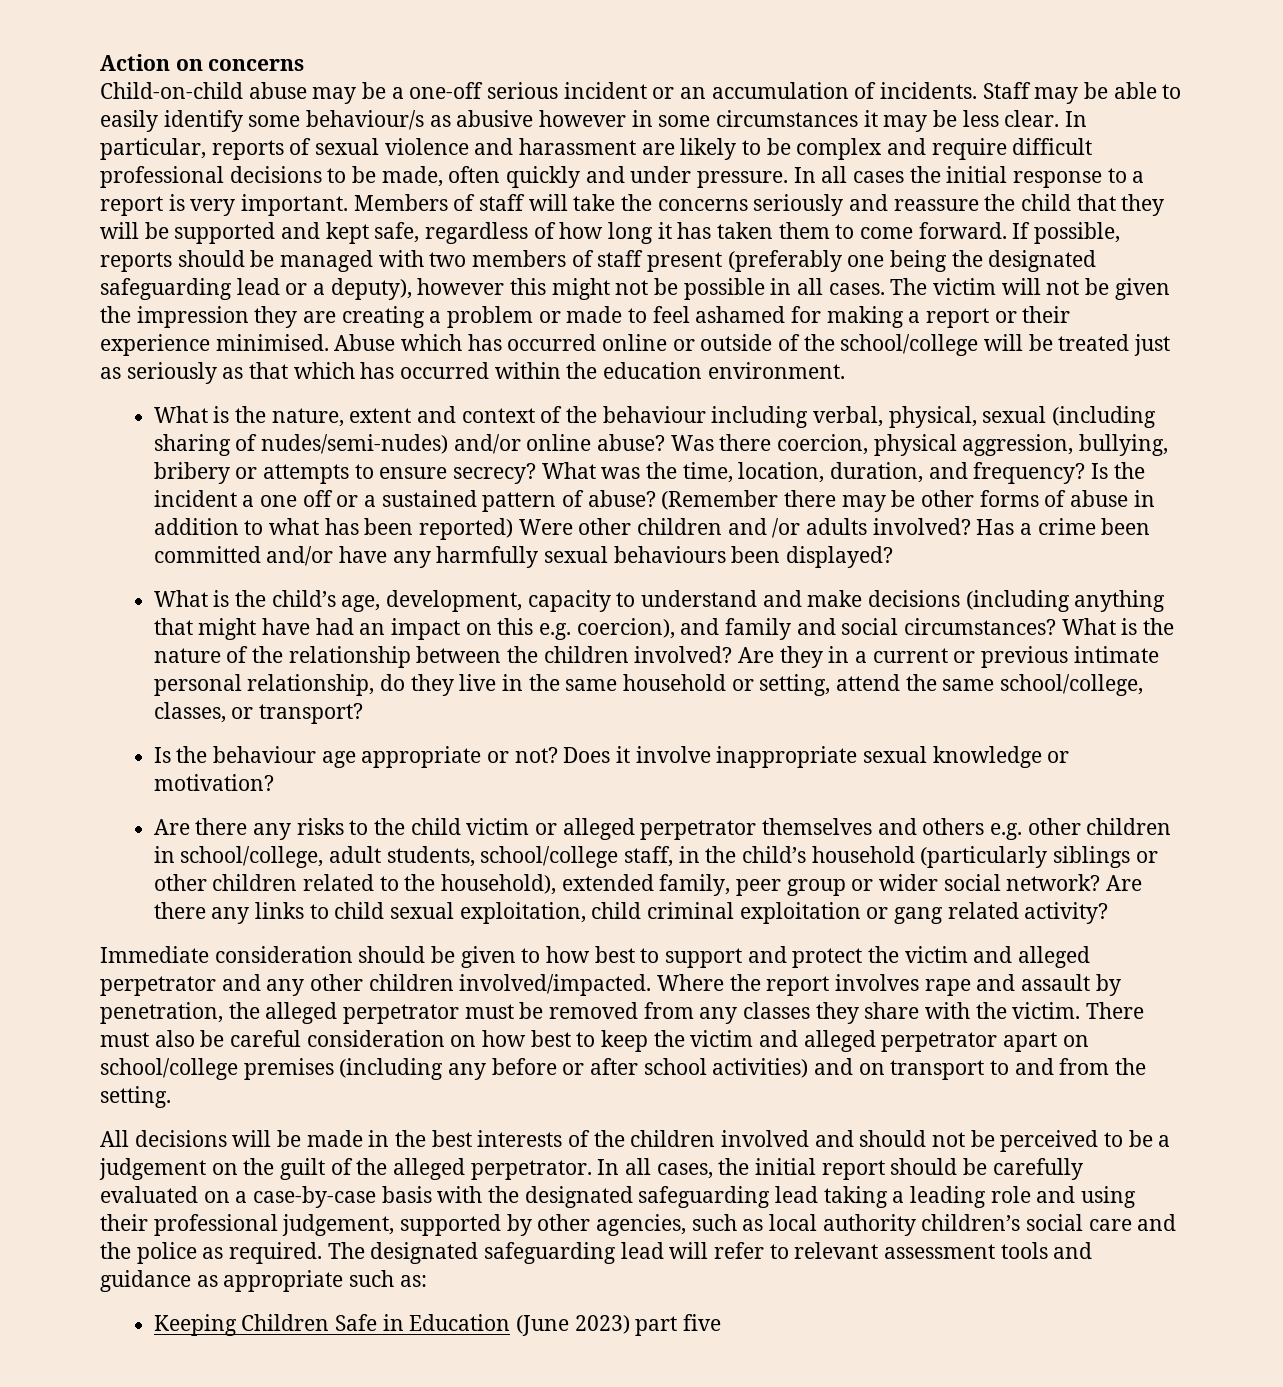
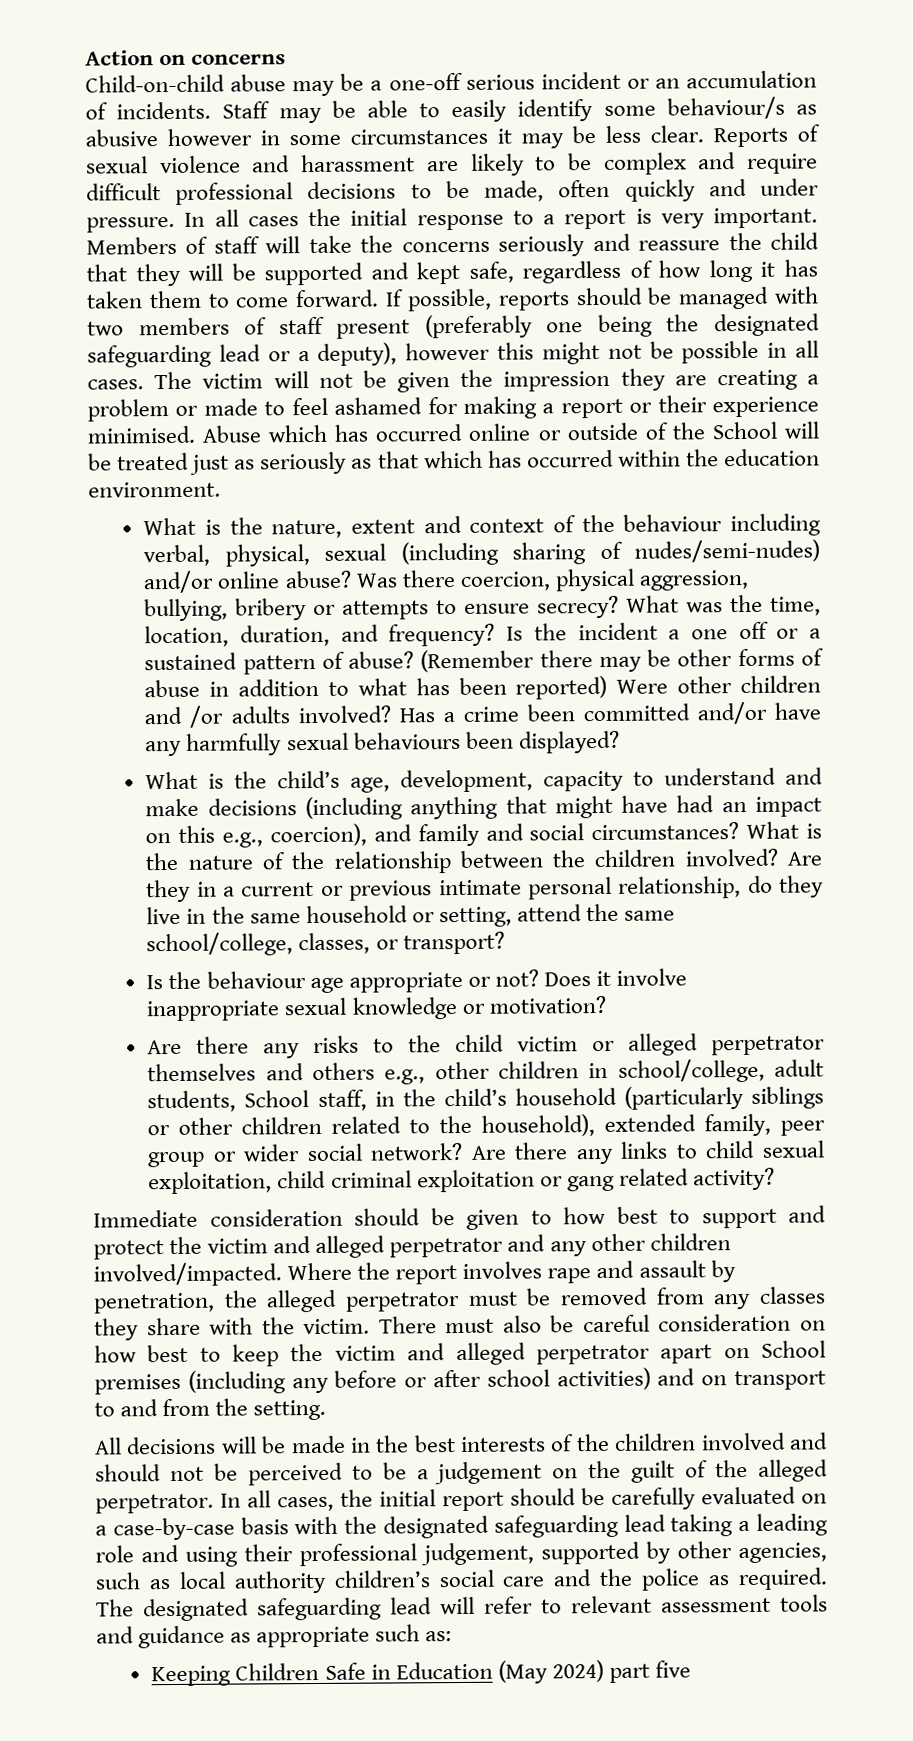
- In particular, reports of sexual violence and harassment are likely to be complex and require difficult professional decisions to be made, often quickly and under pressure.
+ Reports of sexual violence and harassment are likely to be complex and require difficult professional decisions to be made, often quickly and under pressure.
- Abuse which has occurred online or outside of the school/college will be treated just as seriously as that which has occurred within the education environment.
+ Abuse which has occurred online or outside of the School will be treated just as seriously as that which has occurred within the education environment.
- What is the child’s age, development, capacity to understand and make decisions (including anything that might have had an impact on this e.g. coercion), and family and social circumstances?
+ What is the child’s age, development, capacity to understand and make decisions (including anything that might have had an impact on this e.g., coercion), and family and social circumstances?
- Are there any risks to the child victim or alleged perpetrator themselves and others e.g. other children in school/college, adult students, school/college staff, in the child’s household (particularly siblings or other children related to the household), extended family, peer group or wider social network?
+ Are there any risks to the child victim or alleged perpetrator themselves and others e.g., other children in school/college, adult students, School staff, in the child’s household (particularly siblings or other children related to the household), extended family, peer group or wider social network?
- There must also be careful consideration on how best to keep the victim and alleged perpetrator apart on school/college premises (including any before or after school activities) and on transport to and from the setting.
+ There must also be careful consideration on how best to keep the victim and alleged perpetrator apart on School premises (including any before or after school activities) and on transport to and from the setting.
- Keeping Children Safe in Education (June 2023) part five
+ Keeping Children Safe in Education (May 2024) part five

